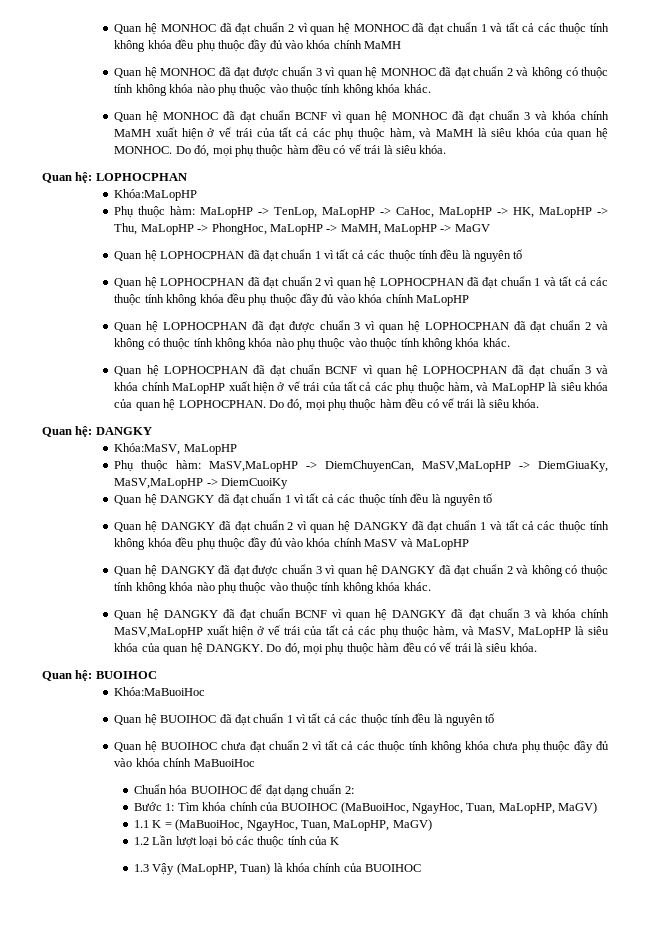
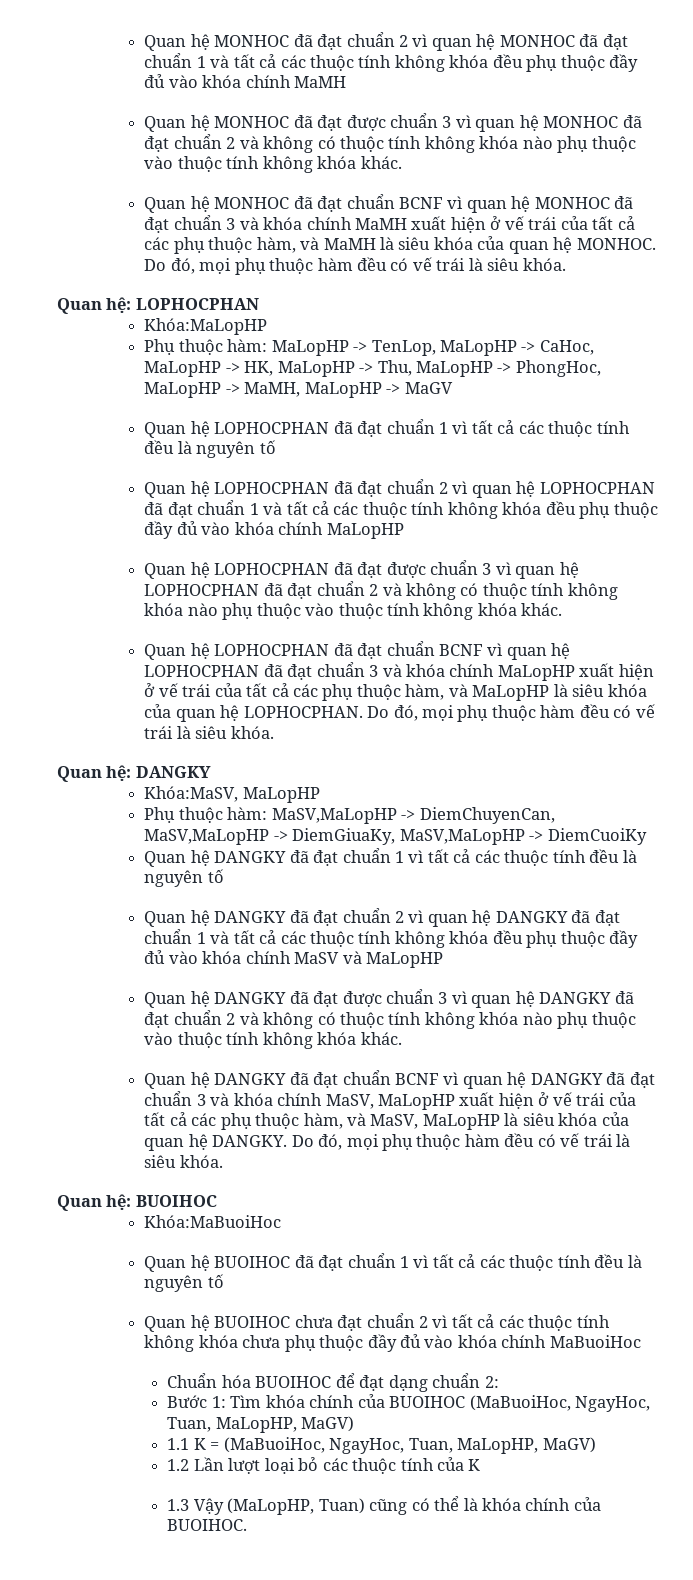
- Quan hệ DANGKY đã đạt chuẩn BCNF vì quan hệ DANGKY đã đạt chuẩn 3 và khóa chính MaSV,MaLopHP xuất hiện ở vế trái của tất cả các phụ thuộc hàm, và MaSV, MaLopHP là siêu khóa của quan hệ DANGKY.
+ Quan hệ DANGKY đã đạt chuẩn BCNF vì quan hệ DANGKY đã đạt chuẩn 3 và khóa chính MaSV, MaLopHP xuất hiện ở vế trái của tất cả các phụ thuộc hàm, và MaSV, MaLopHP là siêu khóa của quan hệ DANGKY.
- 1.3 Vậy (MaLopHP, Tuan) là khóa chính của BUOIHOC
+ 1.3 Vậy (MaLopHP, Tuan) cũng có thể là khóa chính của BUOIHOC.

